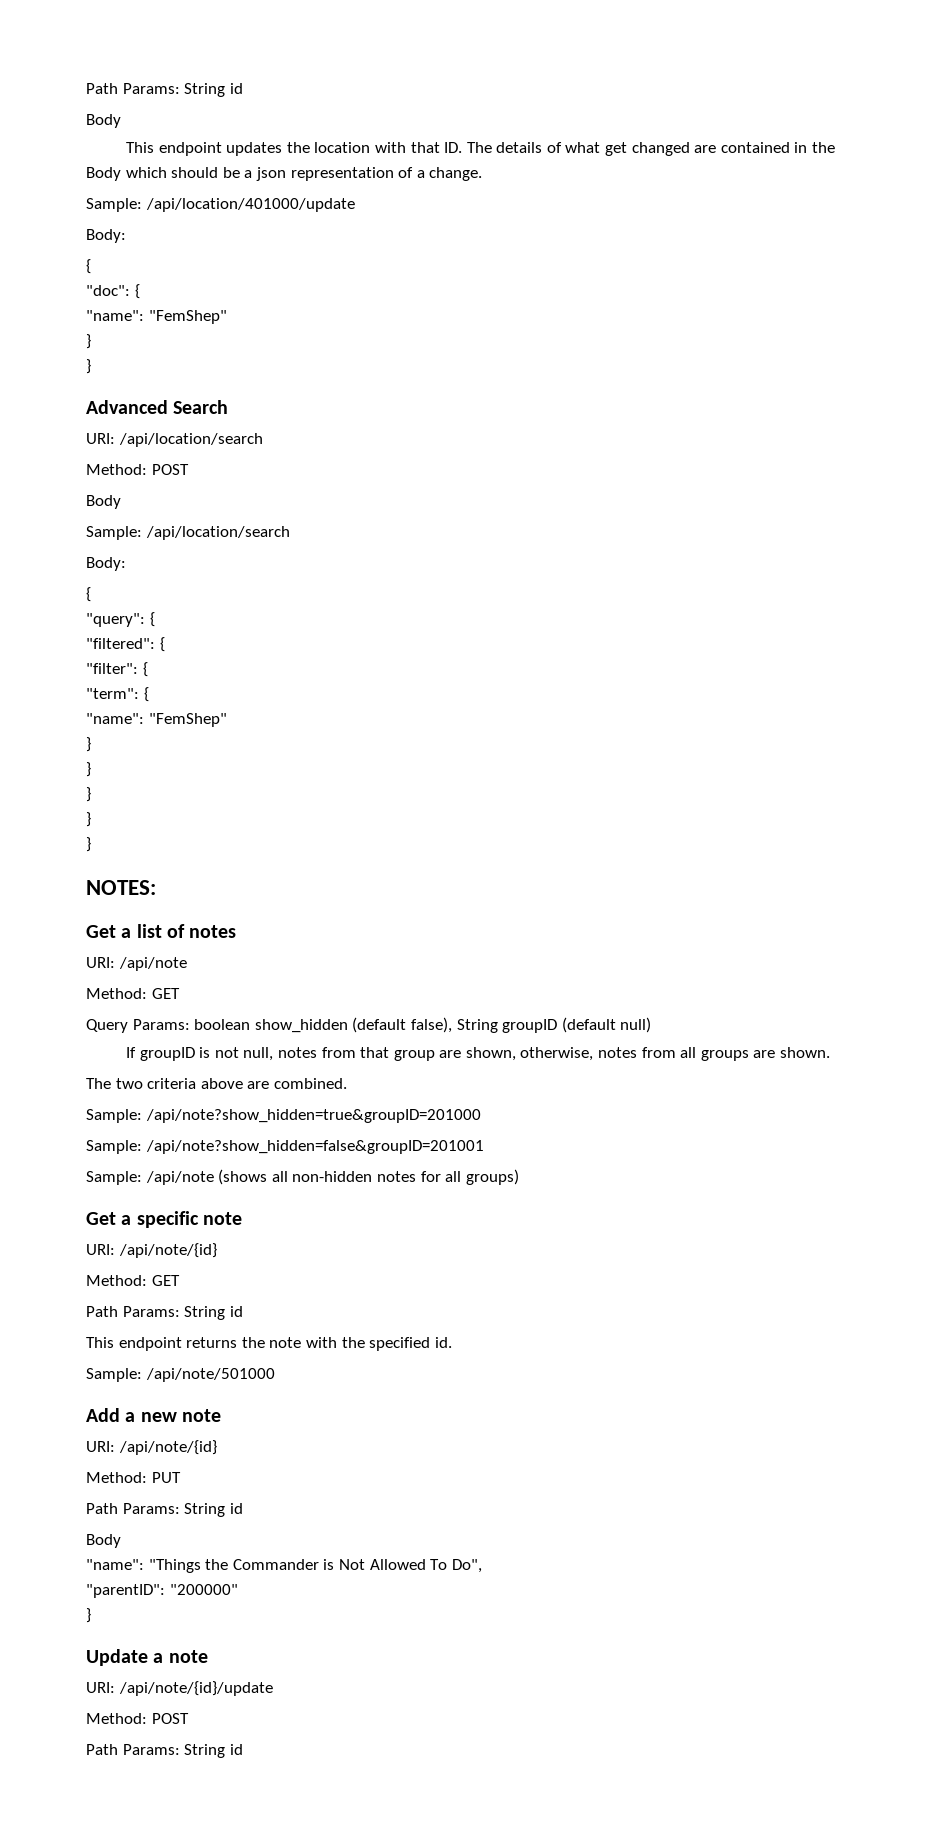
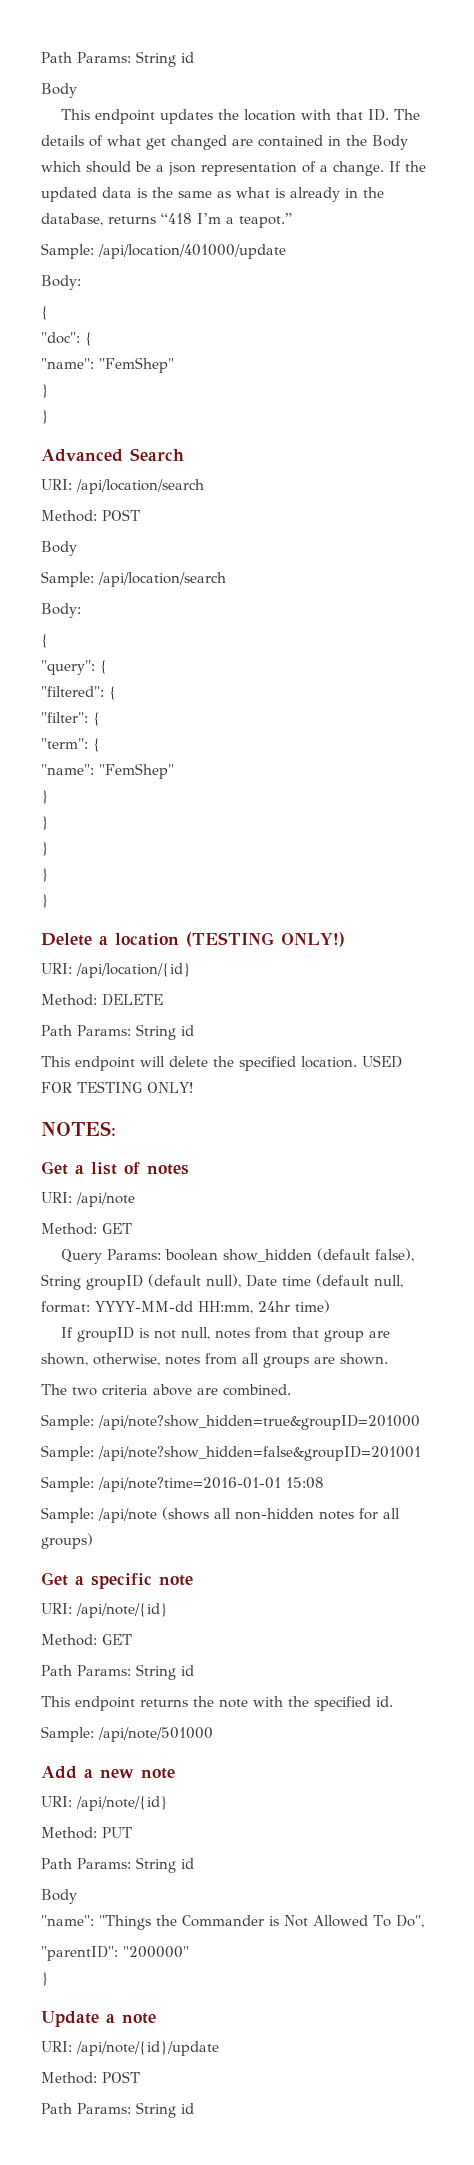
+ If the updated data is the same as what is already in the database, returns “418 I’m a teapot.”
+ Delete a location (TESTING ONLY!)
+ URI: /api/location/{id}
+ Method: DELETE
+ Path Params: String id
+ This endpoint will delete the specified location. USED FOR TESTING ONLY!
- Query Params: boolean show_hidden (default false), String groupID (default null)
+ Query Params: boolean show_hidden (default false), String groupID (default null), Date time (default null, format: YYYY-MM-dd HH:mm, 24hr time)
+ Sample: /api/note?time=2016-01-01 15:08

